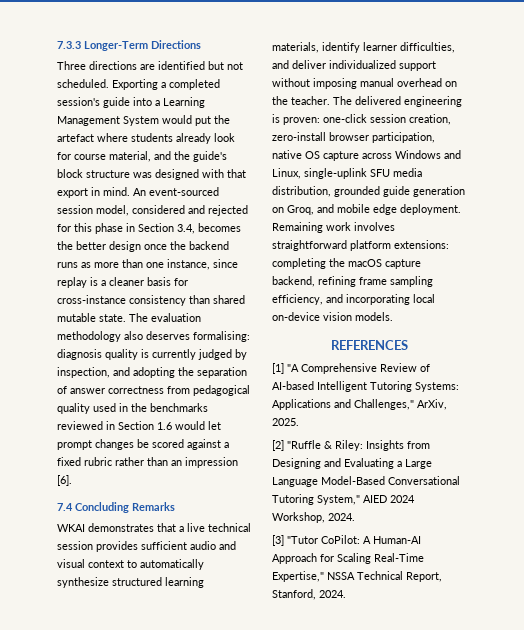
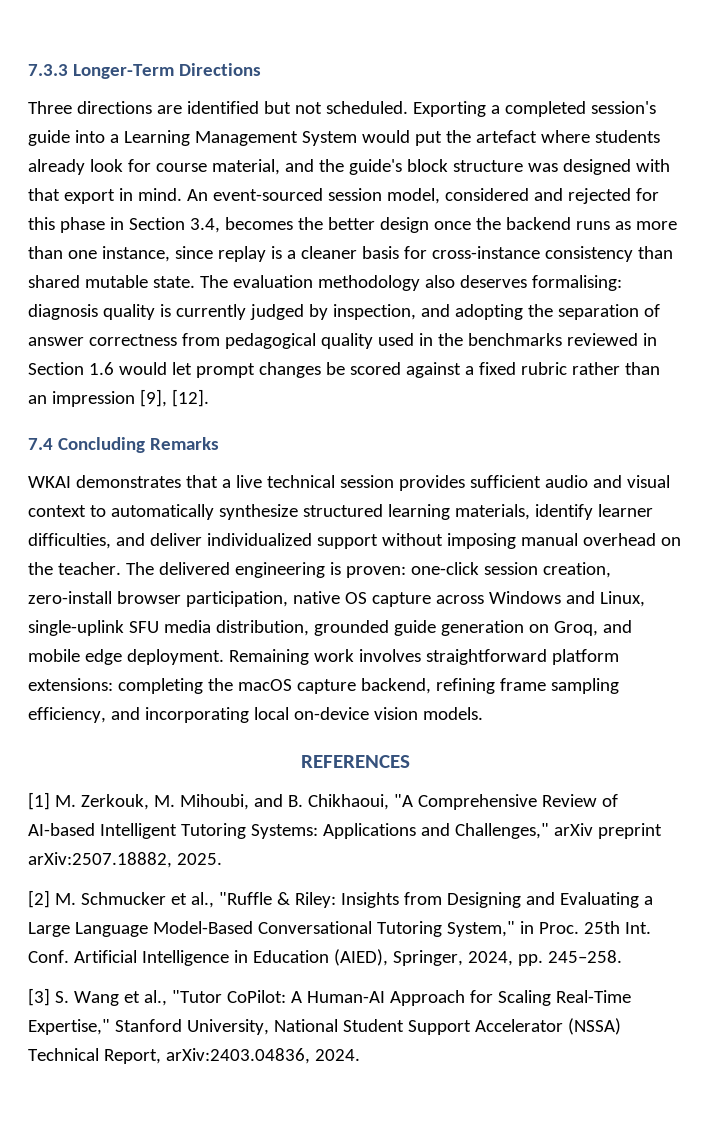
- The evaluation methodology also deserves formalising: diagnosis quality is currently judged by inspection, and adopting the separation of answer correctness from pedagogical quality used in the benchmarks reviewed in Section 1.6 would let prompt changes be scored against a fixed rubric rather than an impression [6].
+ The evaluation methodology also deserves formalising: diagnosis quality is currently judged by inspection, and adopting the separation of answer correctness from pedagogical quality used in the benchmarks reviewed in Section 1.6 would let prompt changes be scored against a fixed rubric rather than an impression [9], [12].
- [1] "A Comprehensive Review of AI-based Intelligent Tutoring Systems: Applications and Challenges," ArXiv, 2025.
+ [1] M. Zerkouk, M. Mihoubi, and B. Chikhaoui, "A Comprehensive Review of AI-based Intelligent Tutoring Systems: Applications and Challenges," arXiv preprint arXiv:2507.18882, 2025.
- [2] "Ruffle & Riley: Insights from Designing and Evaluating a Large Language Model-Based Conversational Tutoring System," AIED 2024 Workshop, 2024.
- [3] "Tutor CoPilot: A Human-AI Approach for Scaling Real-Time Expertise," NSSA Technical Report, Stanford, 2024.
+ [2] M. Schmucker et al., "Ruffle & Riley: Insights from Designing and Evaluating a Large Language Model-Based Conversational Tutoring System," in Proc. 25th Int. Conf. Artificial Intelligence in Education (AIED), Springer, 2024, pp. 245–258.
+ [3] S. Wang et al., "Tutor CoPilot: A Human-AI Approach for Scaling Real-Time Expertise," Stanford University, National Student Support Accelerator (NSSA) Technical Report, arXiv:2403.04836, 2024.

